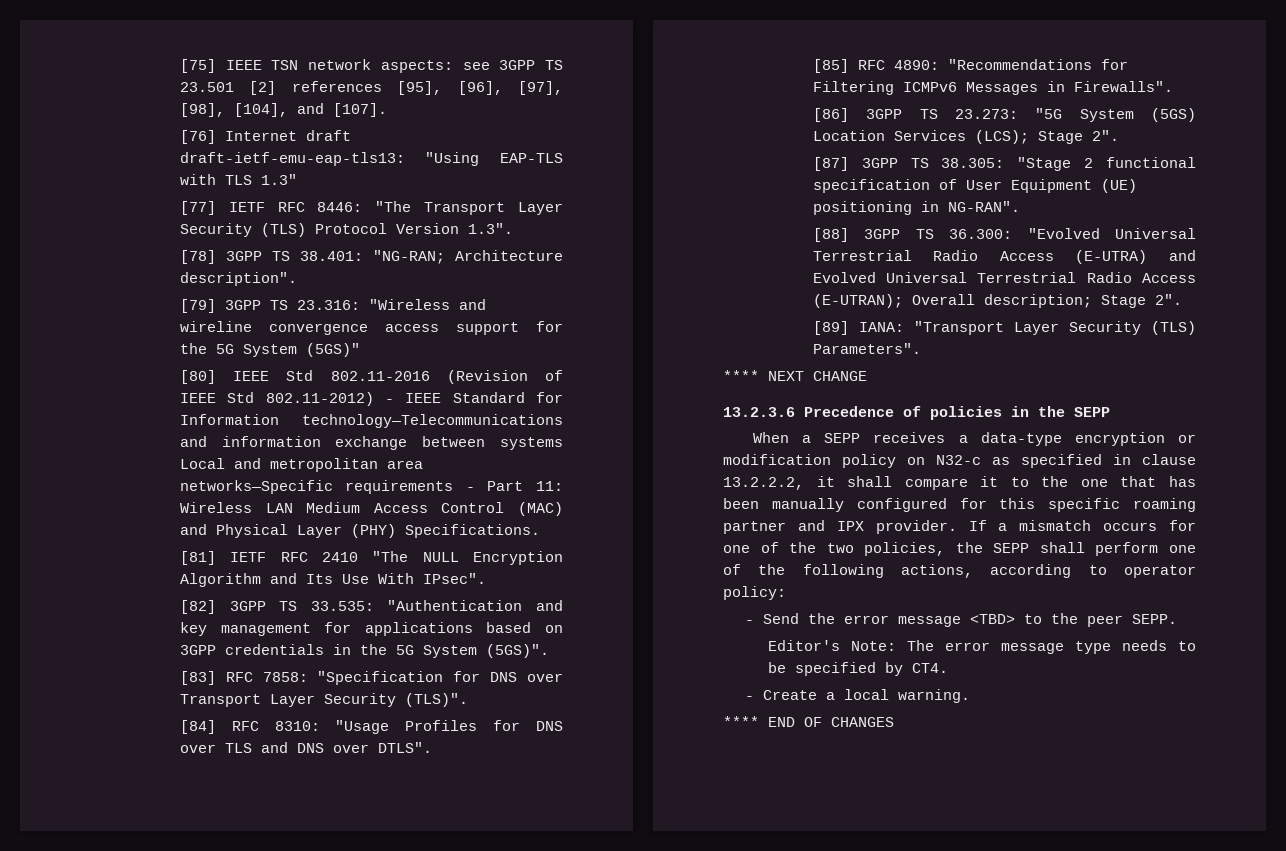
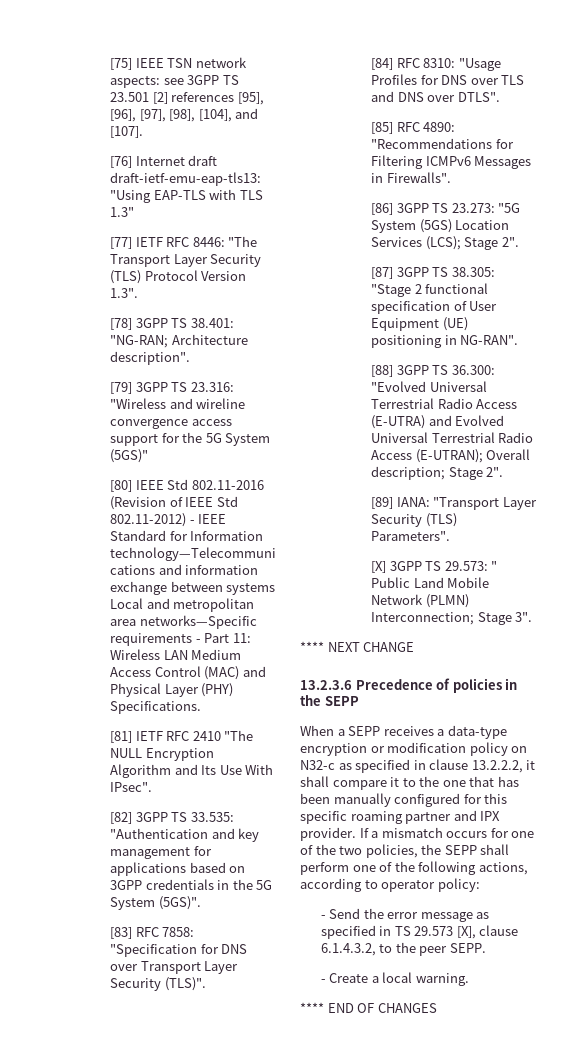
+ [X] 3GPP TS 29.573: " Public Land Mobile Network (PLMN) Interconnection; Stage 3".
- - Send the error message <TBD> to the peer SEPP.
- Editor's Note: The error message type needs to be specified by CT4.
+ - Send the error message as specified in TS 29.573 [X], clause 6.1.4.3.2, to the peer SEPP.

